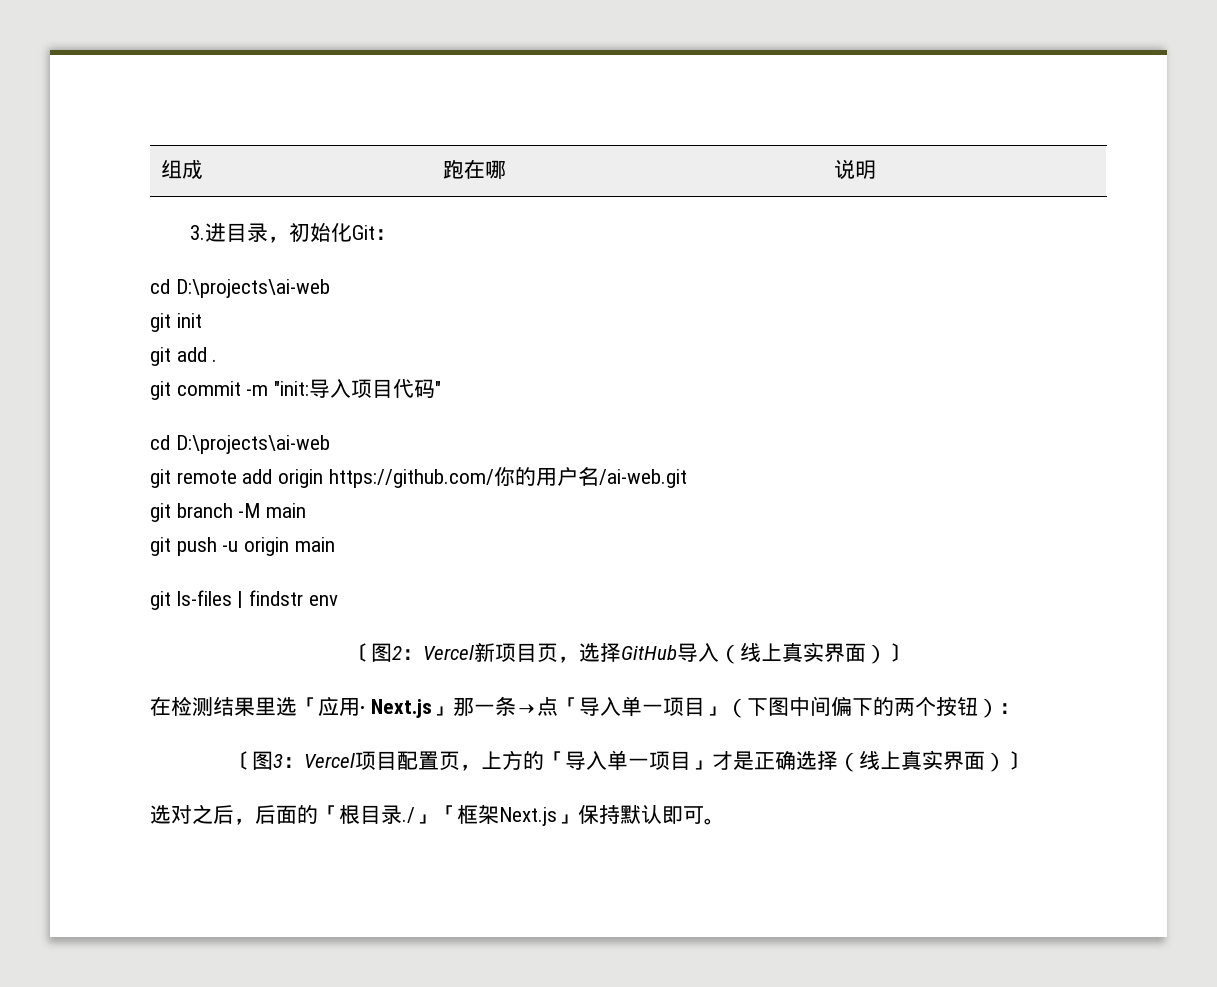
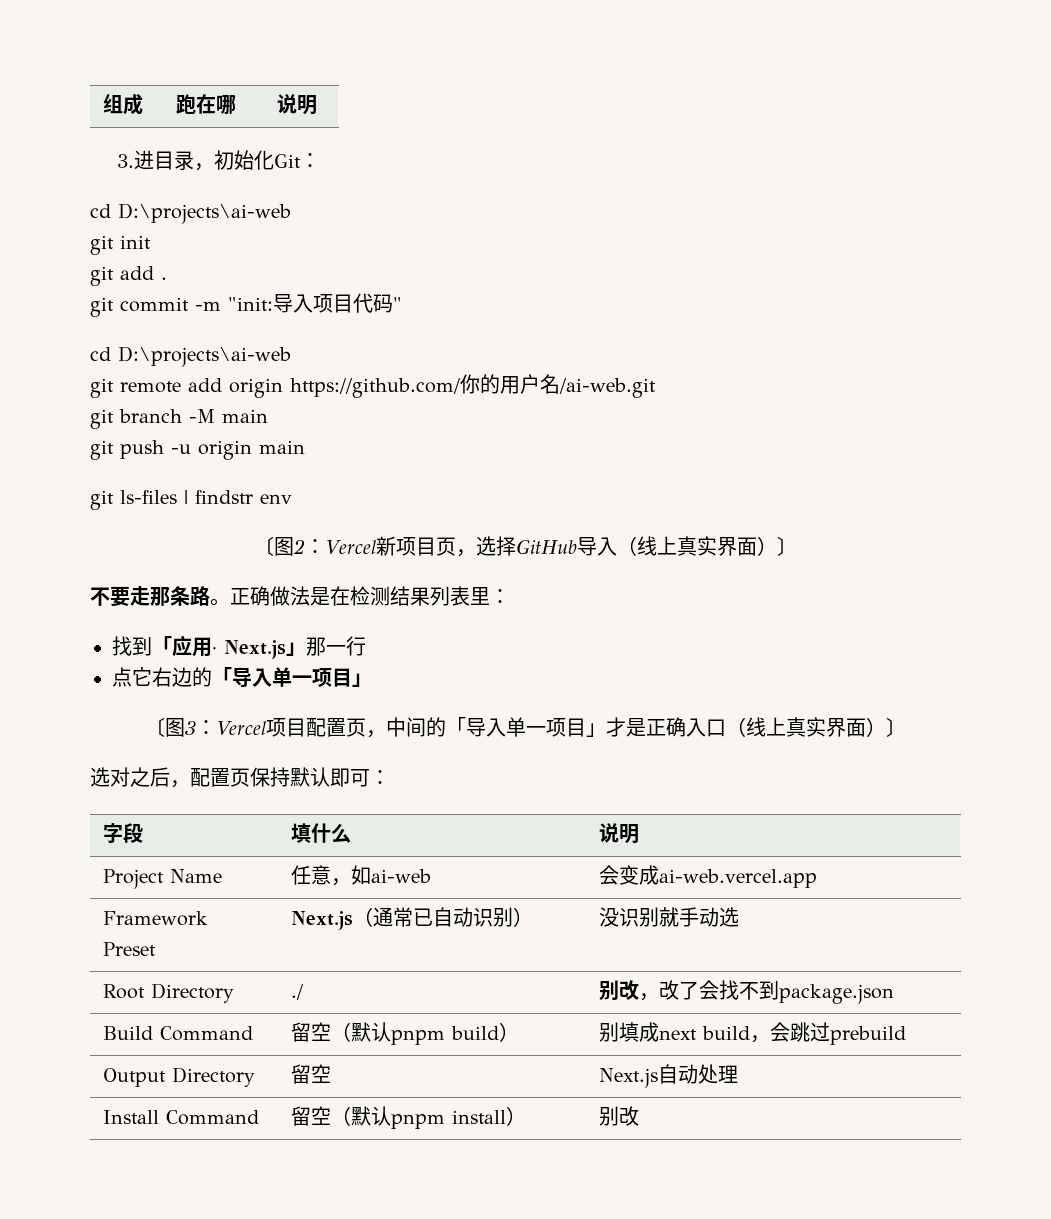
- 在检测结果里选「应用· Next.js」那一条→点「导入单一项目」（下图中间偏下的两个按钮）：
+ 不要走那条路。正确做法是在检测结果列表里：
+ 找到「应用· Next.js」那一行
+ 点它右边的「导入单一项目」
- 〔图3：Vercel项目配置页，上方的「导入单一项目」才是正确选择（线上真实界面）〕
+ 〔图3：Vercel项目配置页，中间的「导入单一项目」才是正确入口（线上真实界面）〕
- 选对之后，后面的「根目录./」「框架Next.js」保持默认即可。
+ 选对之后，配置页保持默认即可：
+ 字段 | 填什么 | 说明
+ Project Name | 任意，如ai-web | 会变成ai-web.vercel.app
+ Framework Preset | Next.js（通常已自动识别） | 没识别就手动选
+ Root Directory | ./ | 别改，改了会找不到package.json
+ Build Command | 留空（默认pnpm build） | 别填成next build，会跳过prebuild
+ Output Directory | 留空 | Next.js自动处理
+ Install Command | 留空（默认pnpm install） | 别改

